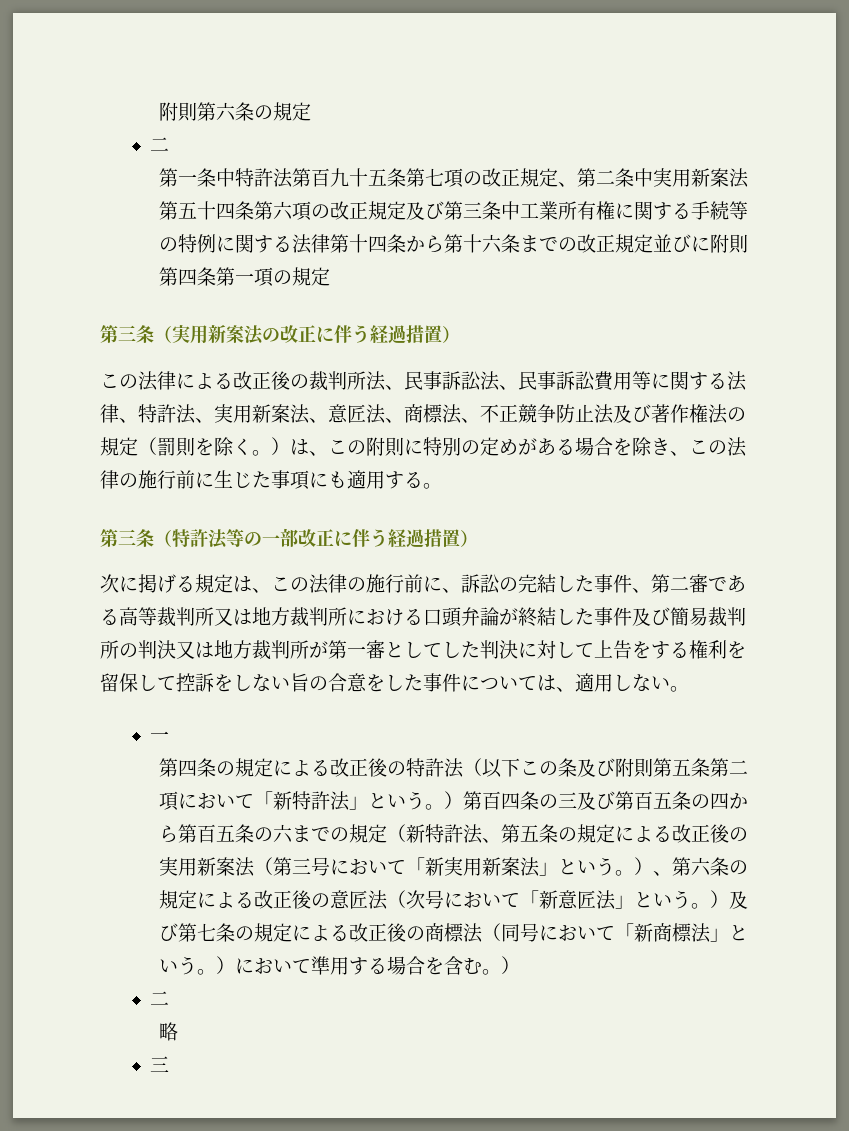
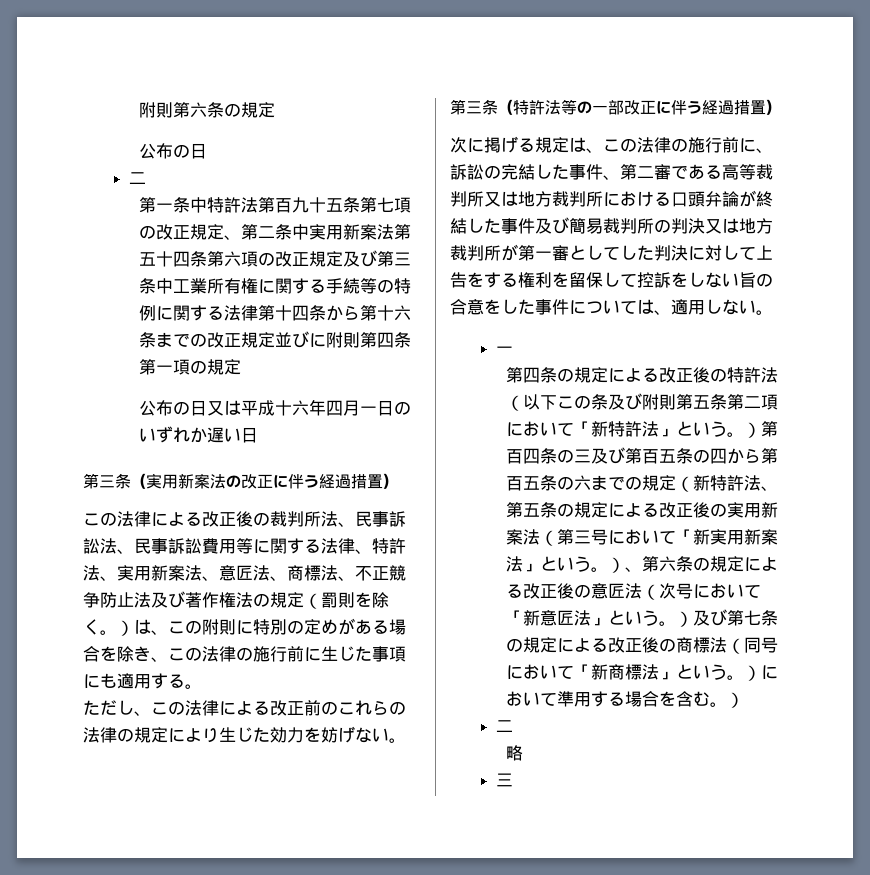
  附則第六条の規定
+ 公布の日
+ 公布の日又は平成十六年四月一日のいずれか遅い日
+ ただし、この法律による改正前のこれらの法律の規定により生じた効力を妨げない。

